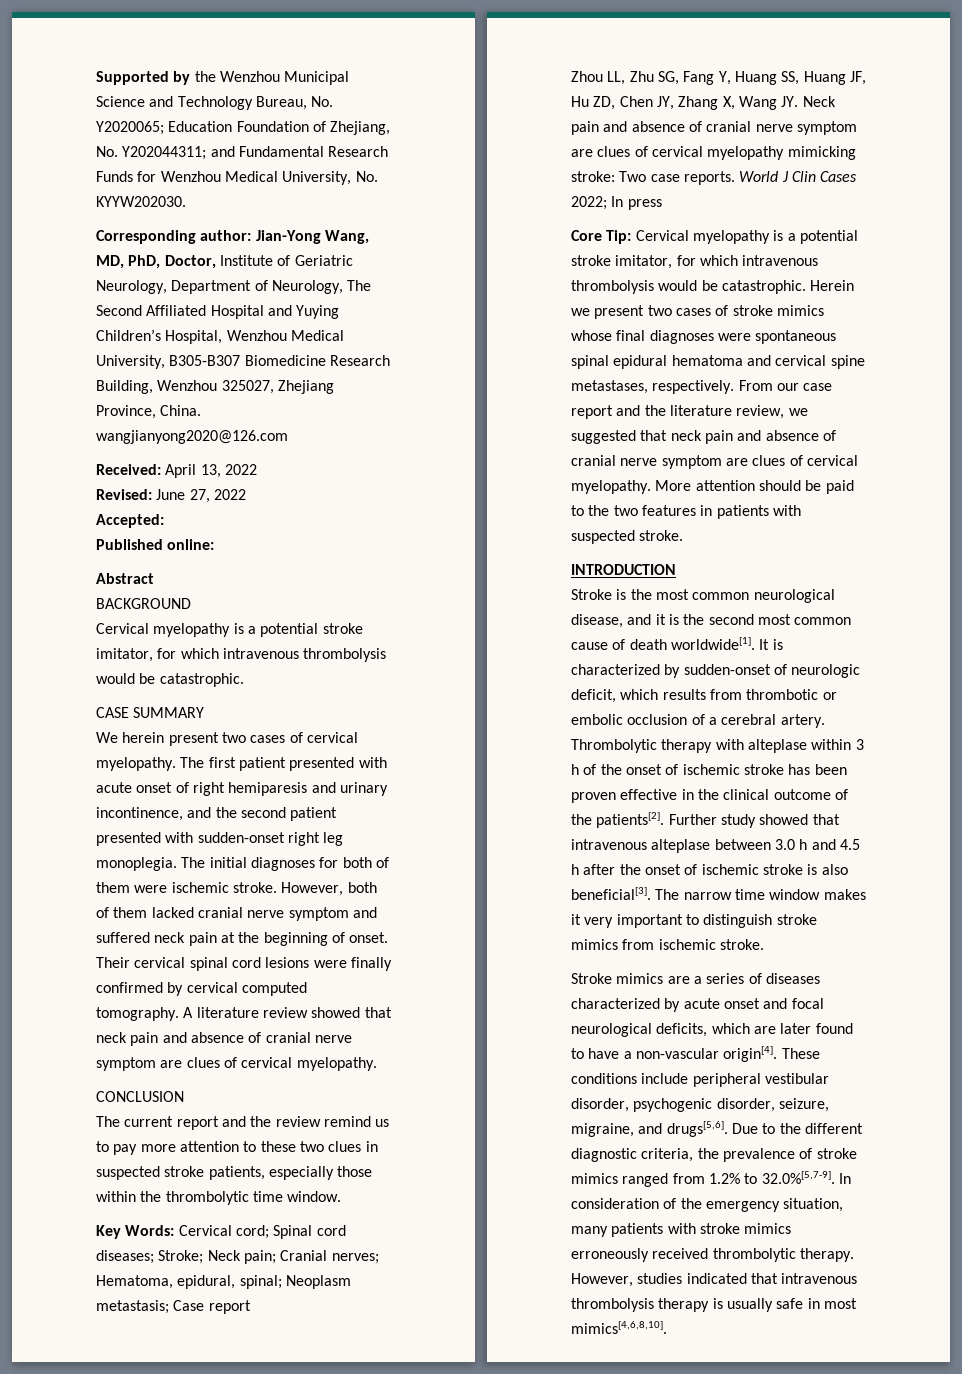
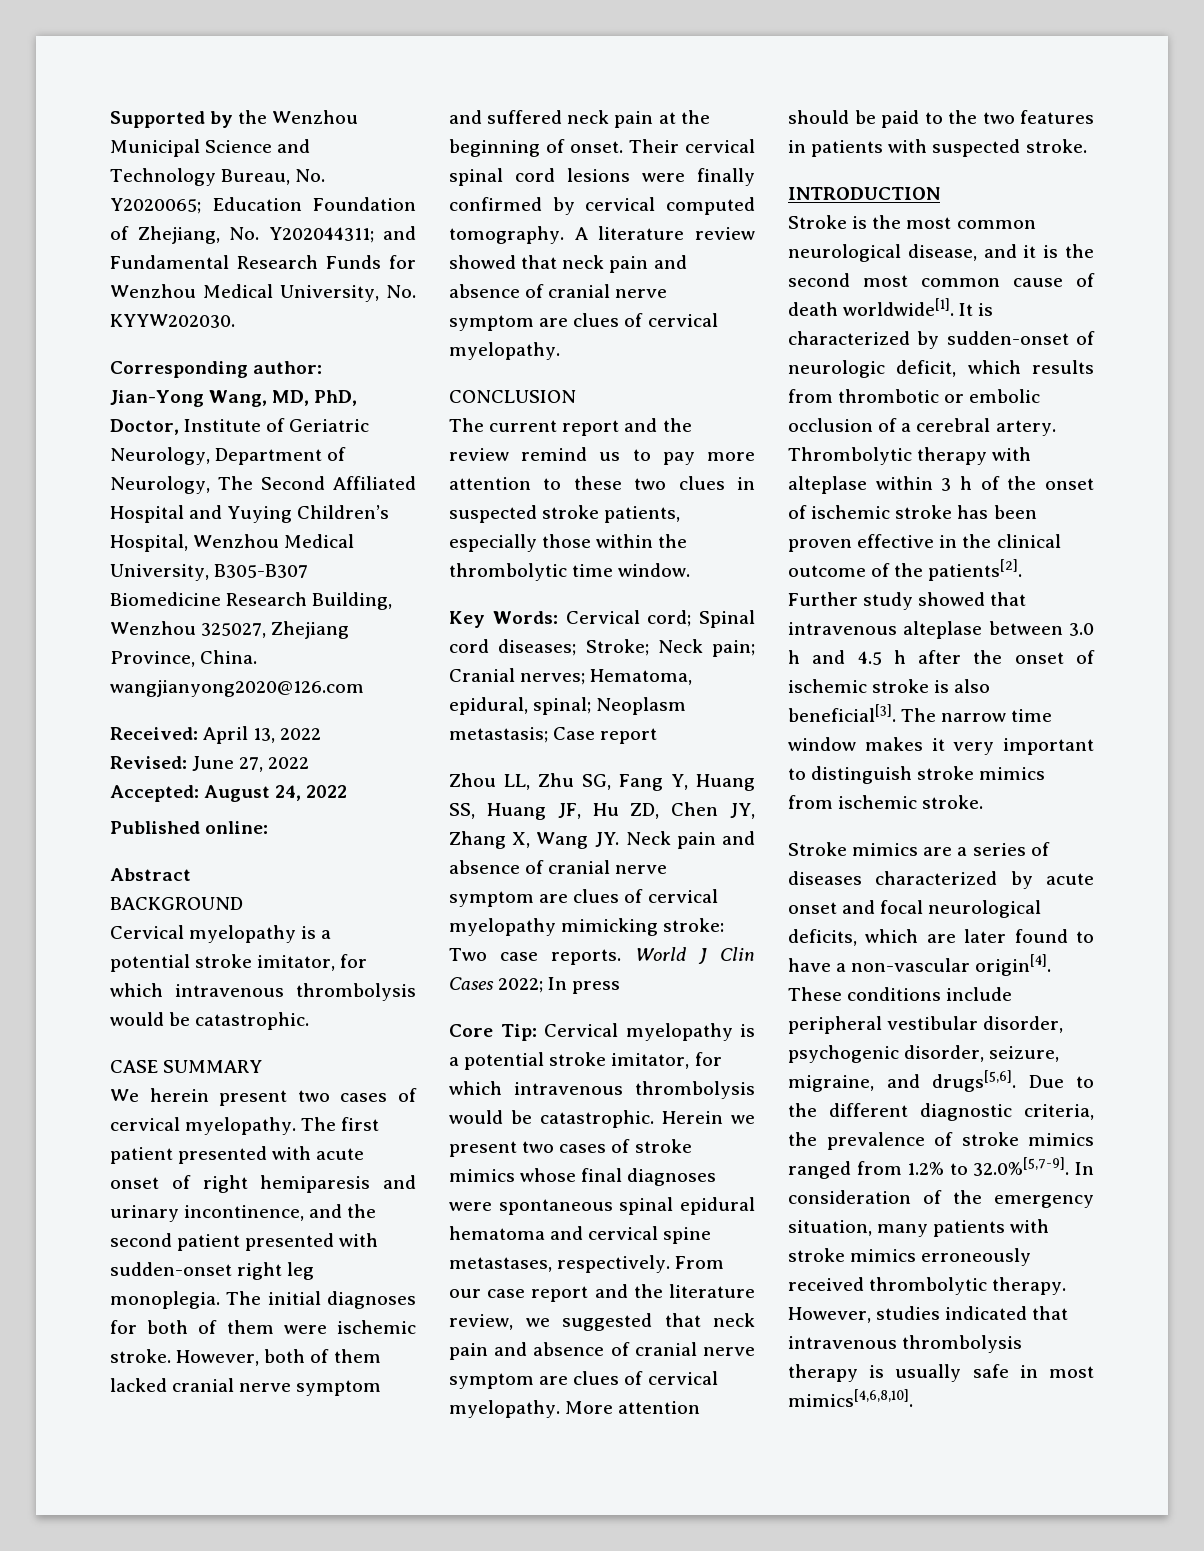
- Accepted:
+ Accepted: August 24, 2022

